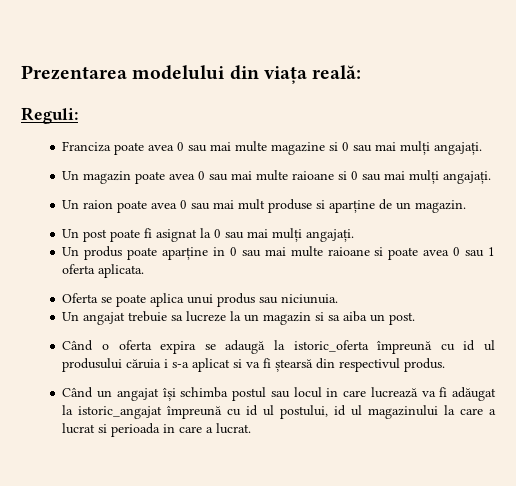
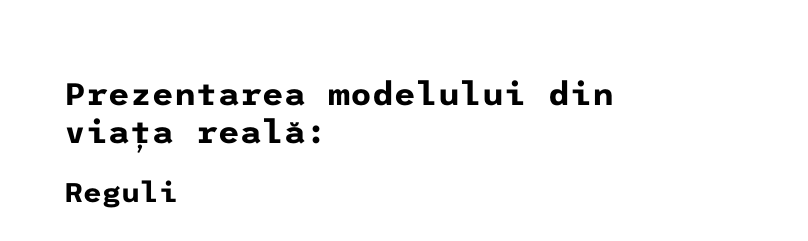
- Reguli:
- Franciza poate avea 0 sau mai multe magazine si 0 sau mai mulți angajați.
- Un magazin poate avea 0 sau mai multe raioane si 0 sau mai mulți angajați.
- Un raion poate avea 0 sau mai mult produse si aparține de un magazin.
- Un post poate fi asignat la 0 sau mai mulți angajați.
- Un produs poate aparține in 0 sau mai multe raioane si poate avea 0 sau 1 oferta aplicata.
- Oferta se poate aplica unui produs sau niciunuia.
- Un angajat trebuie sa lucreze la un magazin si sa aiba un post.
- Când o oferta expira se adaugă la istoric_oferta împreună cu id ul produsului căruia i s-a aplicat si va fi ștearsă din respectivul produs.
- Când un angajat își schimba postul sau locul in care lucrează va fi adăugat la istoric_angajat împreună cu id ul postului, id ul magazinului la care a lucrat si perioada in care a lucrat.
+ Reguli

